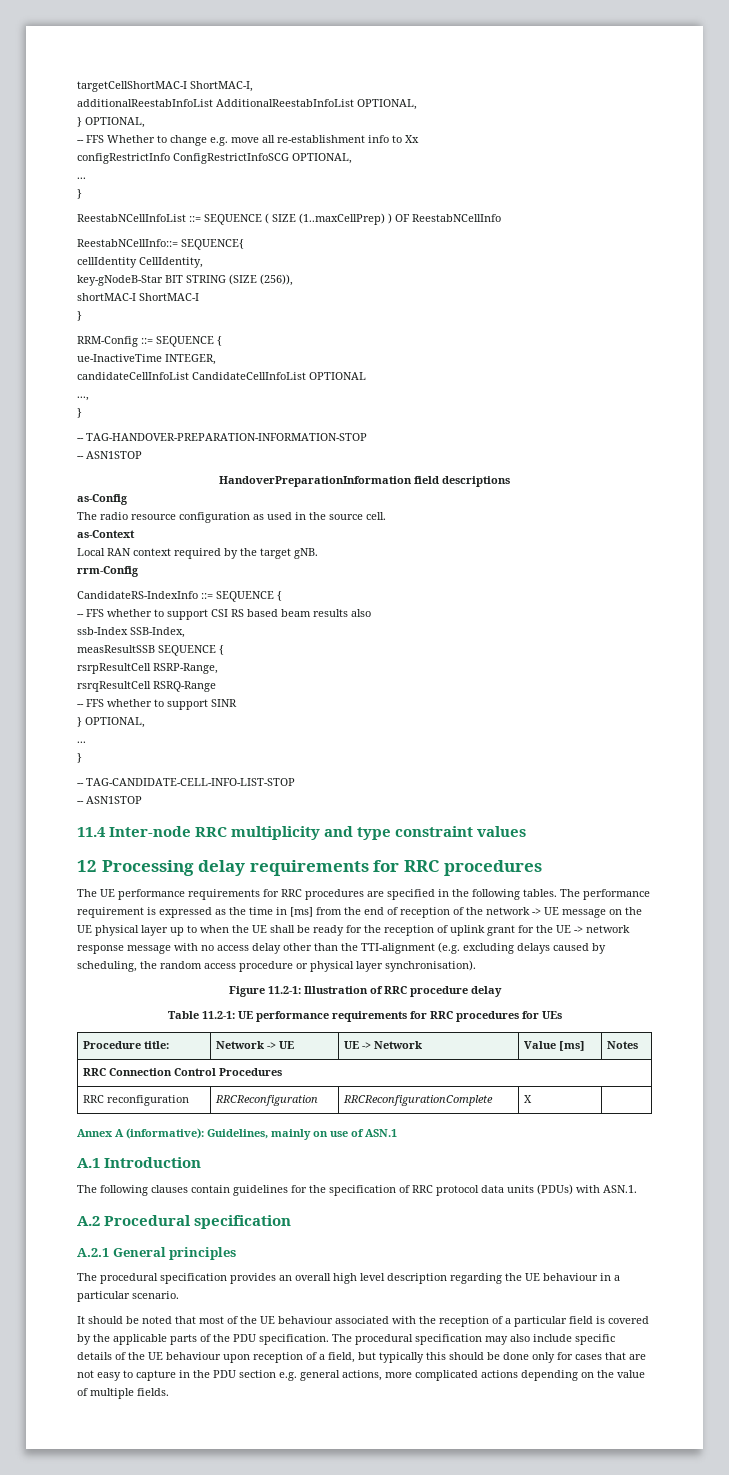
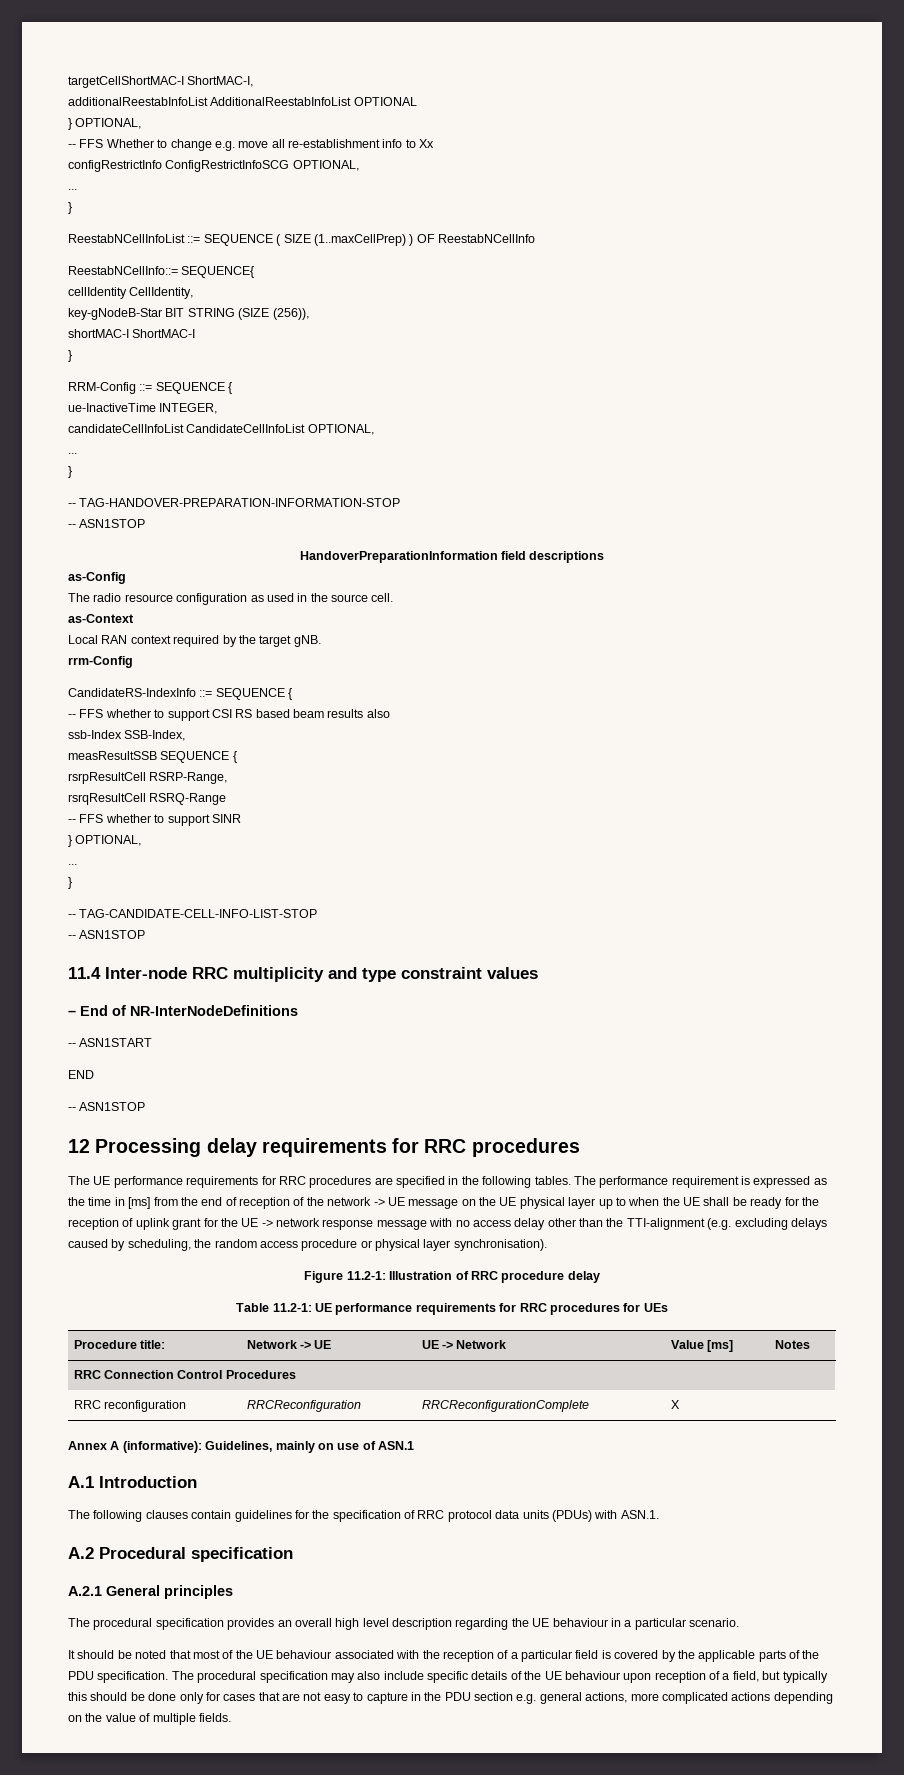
- additionalReestabInfoList AdditionalReestabInfoList OPTIONAL,
+ additionalReestabInfoList AdditionalReestabInfoList OPTIONAL
- candidateCellInfoList CandidateCellInfoList OPTIONAL
- ...,
+ candidateCellInfoList CandidateCellInfoList OPTIONAL,
+ ...
+ – End of NR-InterNodeDefinitions
+ -- ASN1START
+ END
+ -- ASN1STOP

